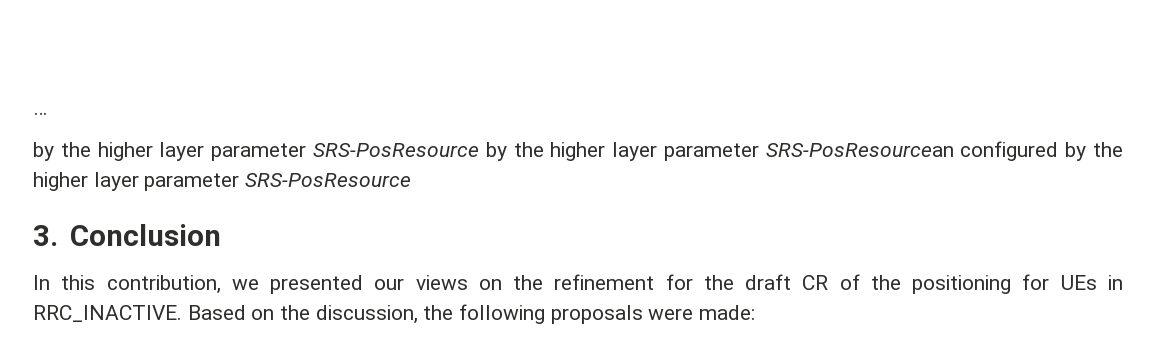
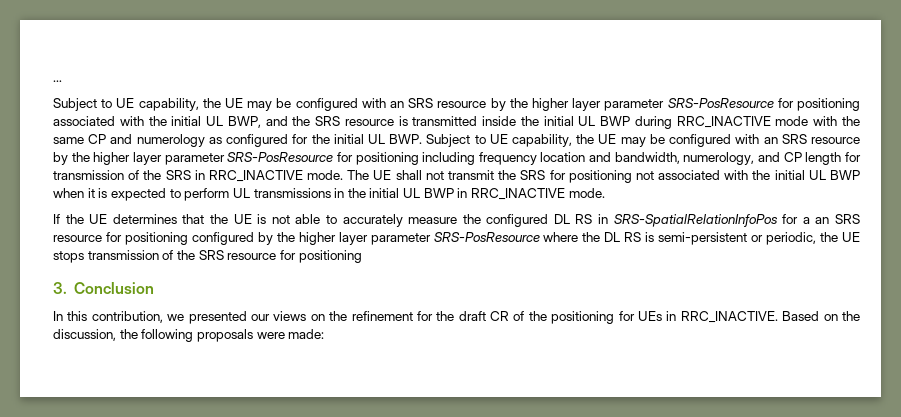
- by the higher layer parameter SRS-PosResource by the higher layer parameter SRS-PosResourcean configured by the higher layer parameter SRS-PosResource
+ Subject to UE capability, the UE may be configured with an SRS resource by the higher layer parameter SRS-PosResource for positioning associated with the initial UL BWP, and the SRS resource is transmitted inside the initial UL BWP during RRC_INACTIVE mode with the same CP and numerology as configured for the initial UL BWP. Subject to UE capability, the UE may be configured with an SRS resource by the higher layer parameter SRS-PosResource for positioning including frequency location and bandwidth, numerology, and CP length for transmission of the SRS in RRC_INACTIVE mode. The UE shall not transmit the SRS for positioning not associated with the initial UL BWP when it is expected to perform UL transmissions in the initial UL BWP in RRC_INACTIVE mode.
+ If the UE determines that the UE is not able to accurately measure the configured DL RS in SRS-SpatialRelationInfoPos for a an SRS resource for positioning configured by the higher layer parameter SRS-PosResource where the DL RS is semi-persistent or periodic, the UE stops transmission of the SRS resource for positioning

